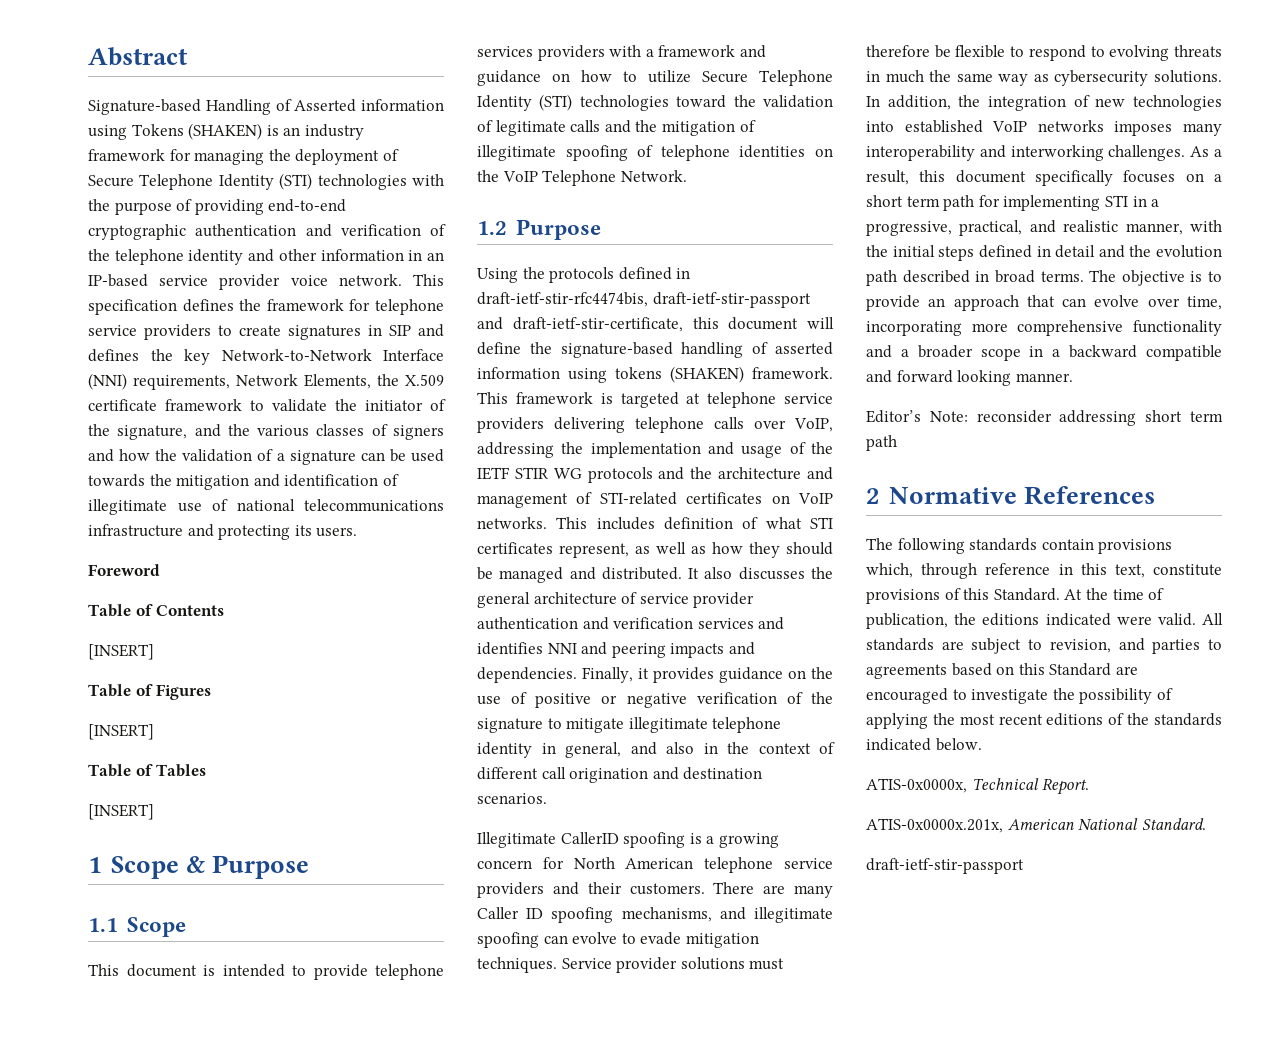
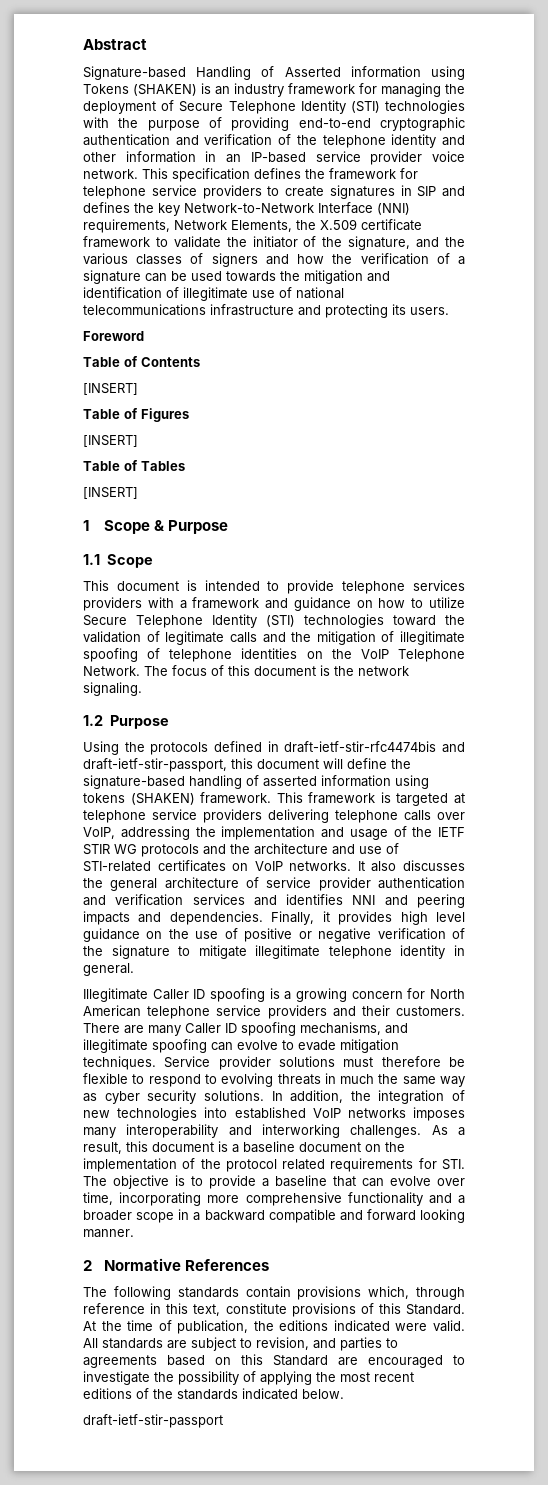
- This specification defines the framework for telephone service providers to create signatures in SIP and defines the key Network-to-Network Interface (NNI) requirements, Network Elements, the X.509 certificate framework to validate the initiator of the signature, and the various classes of signers and how the validation of a signature can be used towards the mitigation and identification of illegitimate use of national telecommunications infrastructure and protecting its users.
+ This specification defines the framework for telephone service providers to create signatures in SIP and defines the key Network-to-Network Interface (NNI) requirements, Network Elements, the X.509 certificate framework to validate the initiator of the signature, and the various classes of signers and how the verification of a signature can be used towards the mitigation and identification of illegitimate use of national telecommunications infrastructure and protecting its users.
+ The focus of this document is the network signaling.
- Using the protocols defined in draft-ietf-stir-rfc4474bis, draft-ietf-stir-passport and draft-ietf-stir-certificate, this document will define the signature-based handling of asserted information using tokens (SHAKEN) framework.
+ Using the protocols defined in draft-ietf-stir-rfc4474bis and draft-ietf-stir-passport, this document will define the signature-based handling of asserted information using tokens (SHAKEN) framework.
- This framework is targeted at telephone service providers delivering telephone calls over VoIP, addressing the implementation and usage of the IETF STIR WG protocols and the architecture and management of STI-related certificates on VoIP networks.
+ This framework is targeted at telephone service providers delivering telephone calls over VoIP, addressing the implementation and usage of the IETF STIR WG protocols and the architecture and use of STI-related certificates on VoIP networks.
- This includes definition of what STI certificates represent, as well as how they should be managed and distributed.
- Finally, it provides guidance on the use of positive or negative verification of the signature to mitigate illegitimate telephone identity in general, and also in the context of different call origination and destination scenarios.
+ Finally, it provides high level guidance on the use of positive or negative verification of the signature to mitigate illegitimate telephone identity in general.
- Illegitimate CallerID spoofing is a growing concern for North American telephone service providers and their customers.
+ Illegitimate Caller ID spoofing is a growing concern for North American telephone service providers and their customers.
- Service provider solutions must therefore be flexible to respond to evolving threats in much the same way as cybersecurity solutions.
+ Service provider solutions must therefore be flexible to respond to evolving threats in much the same way as cyber security solutions.
- As a result, this document specifically focuses on a short term path for implementing STI in a progressive, practical, and realistic manner, with the initial steps defined in detail and the evolution path described in broad terms. The objective is to provide an approach that can evolve over time, incorporating more comprehensive functionality and a broader scope in a backward compatible and forward looking manner.
+ As a result, this document is a baseline document on the implementation of the protocol related requirements for STI. The objective is to provide a baseline that can evolve over time, incorporating more comprehensive functionality and a broader scope in a backward compatible and forward looking manner.
- Editor’s Note: reconsider addressing short term path
- ATIS-0x0000x, Technical Report.
- ATIS-0x0000x.201x, American National Standard.

